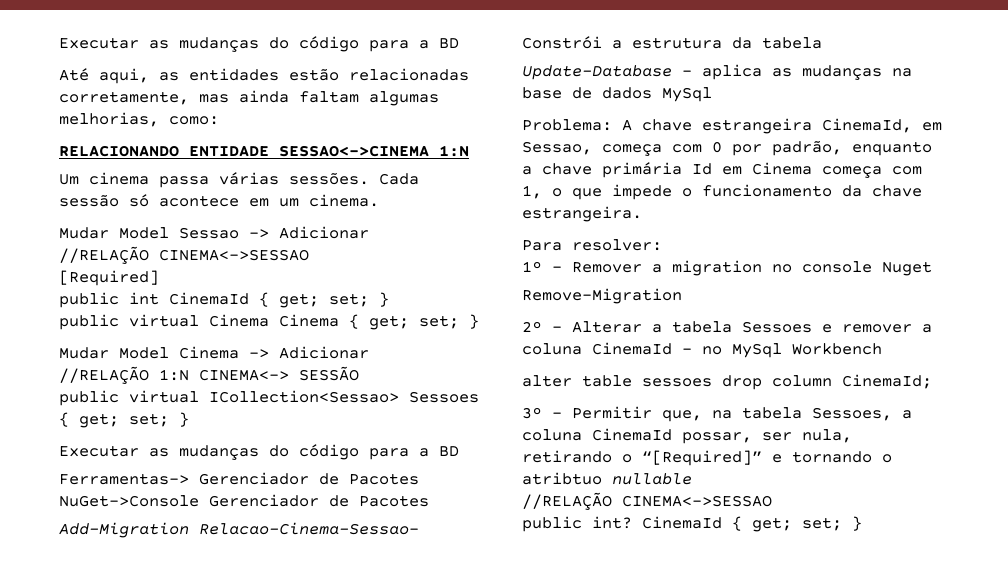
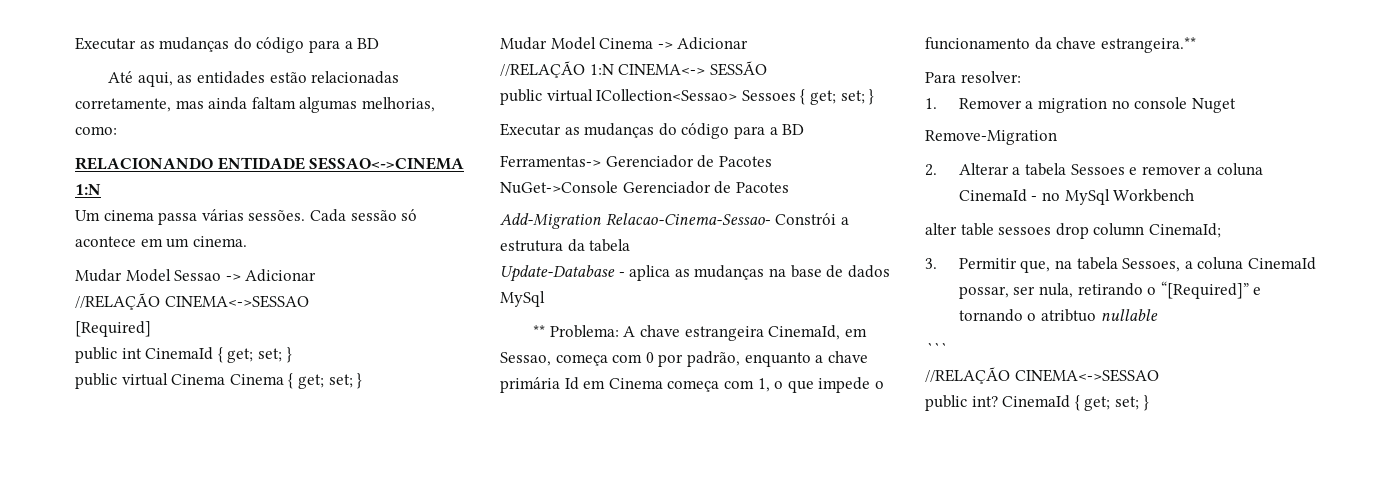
- Problema: A chave estrangeira CinemaId, em Sessao, começa com 0 por padrão, enquanto a chave primária Id em Cinema começa com 1, o que impede o funcionamento da chave estrangeira.
+ ** Problema: A chave estrangeira CinemaId, em Sessao, começa com 0 por padrão, enquanto a chave primária Id em Cinema começa com 1, o que impede o funcionamento da chave estrangeira.**
- 1º - Remover a migration no console Nuget
+ 1. Remover a migration no console Nuget
- 2º - Alterar a tabela Sessoes e remover a coluna CinemaId - no MySql Workbench
+ 2. Alterar a tabela Sessoes e remover a coluna CinemaId - no MySql Workbench
- 3º - Permitir que, na tabela Sessoes, a coluna CinemaId possar, ser nula, retirando o “[Required]” e tornando o atribtuo nullable
+ 3. Permitir que, na tabela Sessoes, a coluna CinemaId possar, ser nula, retirando o “[Required]” e tornando o atribtuo nullable
+ ```

